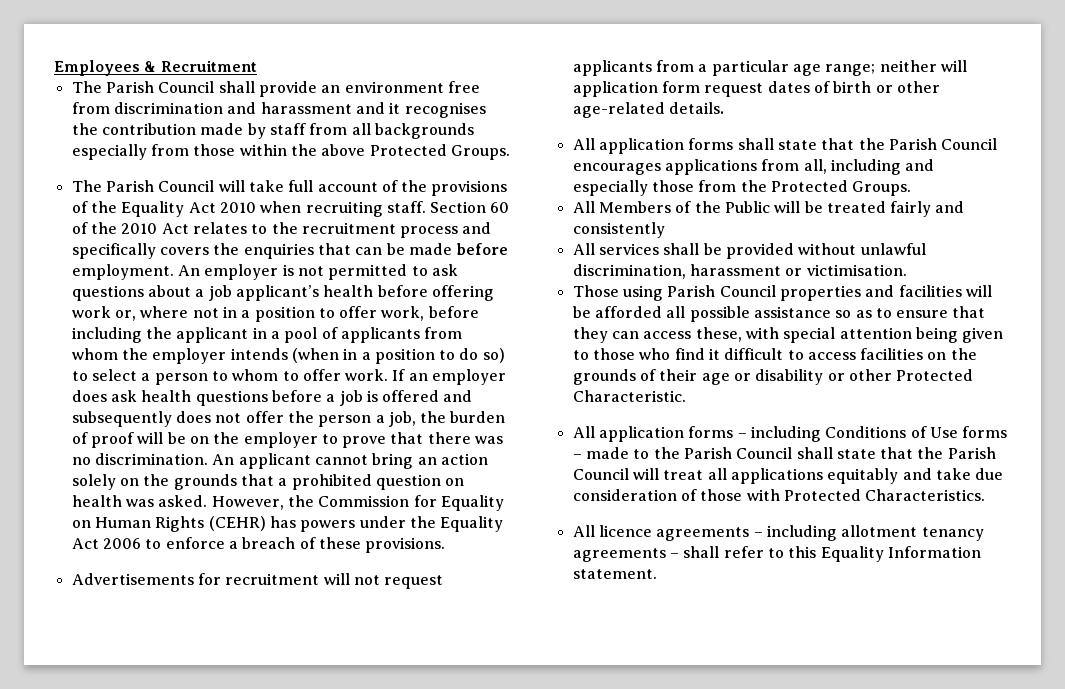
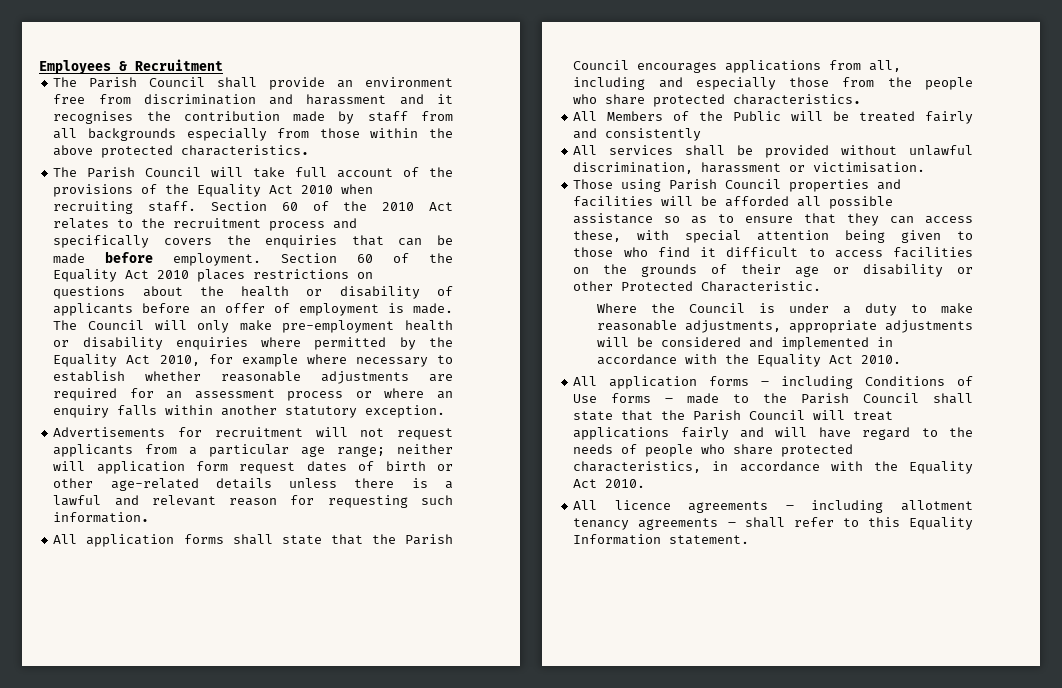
- The Parish Council shall provide an environment free from discrimination and harassment and it recognises the contribution made by staff from all backgrounds especially from those within the above Protected Groups.
+ The Parish Council shall provide an environment free from discrimination and harassment and it recognises the contribution made by staff from all backgrounds especially from those within the above protected characteristics.
- An employer is not permitted to ask questions about a job applicant’s health before offering work or, where not in a position to offer work, before including the applicant in a pool of applicants from whom the employer intends (when in a position to do so) to select a person to whom to offer work. If an employer does ask health questions before a job is offered and subsequently does not offer the person a job, the burden of proof will be on the employer to prove that there was no discrimination. An applicant cannot bring an action solely on the grounds that a prohibited question on health was asked. However, the Commission for Equality on Human Rights (CEHR) has powers under the Equality Act 2006 to enforce a breach of these provisions.
+ Section 60 of the Equality Act 2010 places restrictions on questions about the health or disability of applicants before an offer of employment is made. The Council will only make pre-employment health or disability enquiries where permitted by the Equality Act 2010, for example where necessary to establish whether reasonable adjustments are required for an assessment process or where an enquiry falls within another statutory exception.
- Advertisements for recruitment will not request applicants from a particular age range; neither will application form request dates of birth or other age-related details.
+ Advertisements for recruitment will not request applicants from a particular age range; neither will application form request dates of birth or other age-related details unless there is a lawful and relevant reason for requesting such information.
- All application forms shall state that the Parish Council encourages applications from all, including and especially those from the Protected Groups.
+ All application forms shall state that the Parish Council encourages applications from all, including and especially those from the people who share protected characteristics.
+ Where the Council is under a duty to make reasonable adjustments, appropriate adjustments will be considered and implemented in accordance with the Equality Act 2010.
- All application forms – including Conditions of Use forms – made to the Parish Council shall state that the Parish Council will treat all applications equitably and take due consideration of those with Protected Characteristics.
+ All application forms – including Conditions of Use forms – made to the Parish Council shall state that the Parish Council will treat applications fairly and will have regard to the needs of people who share protected characteristics, in accordance with the Equality Act 2010.

